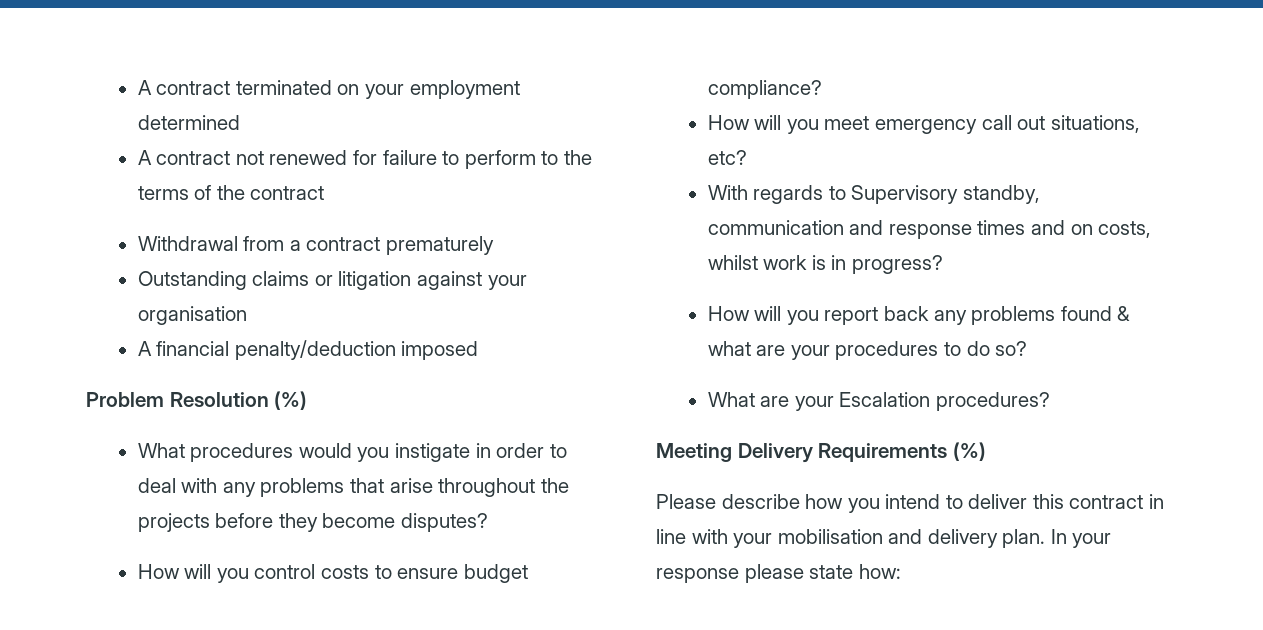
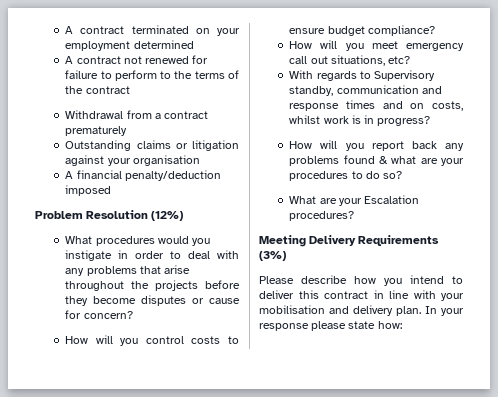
- Problem Resolution (%)
+ Problem Resolution (12%)
- What procedures would you instigate in order to deal with any problems that arise throughout the projects before they become disputes?
+ What procedures would you instigate in order to deal with any problems that arise throughout the projects before they become disputes or cause for concern?
- Meeting Delivery Requirements (%)
+ Meeting Delivery Requirements (3%)

